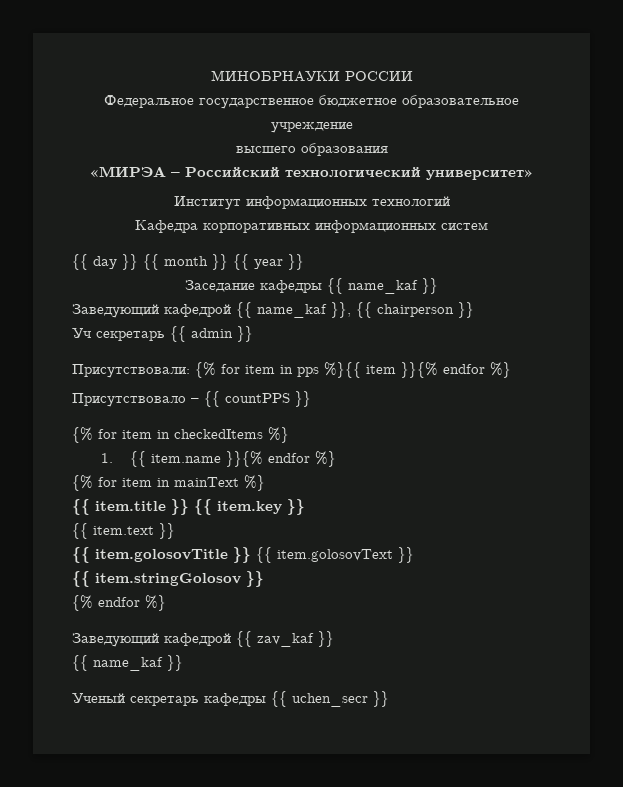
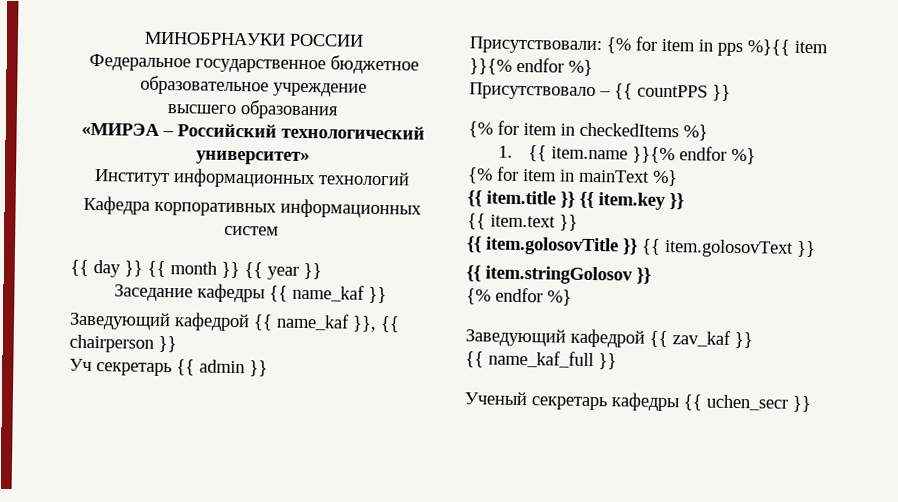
  Заведующий кафедрой {{ zav_kaf }}
- {{ name_kaf }}
+ {{ name_kaf_full }}

